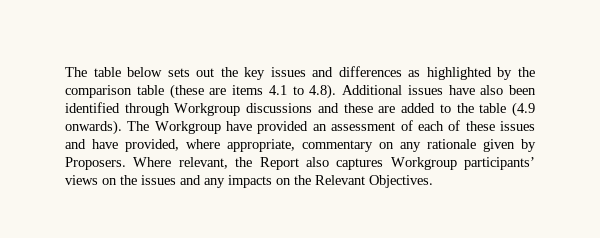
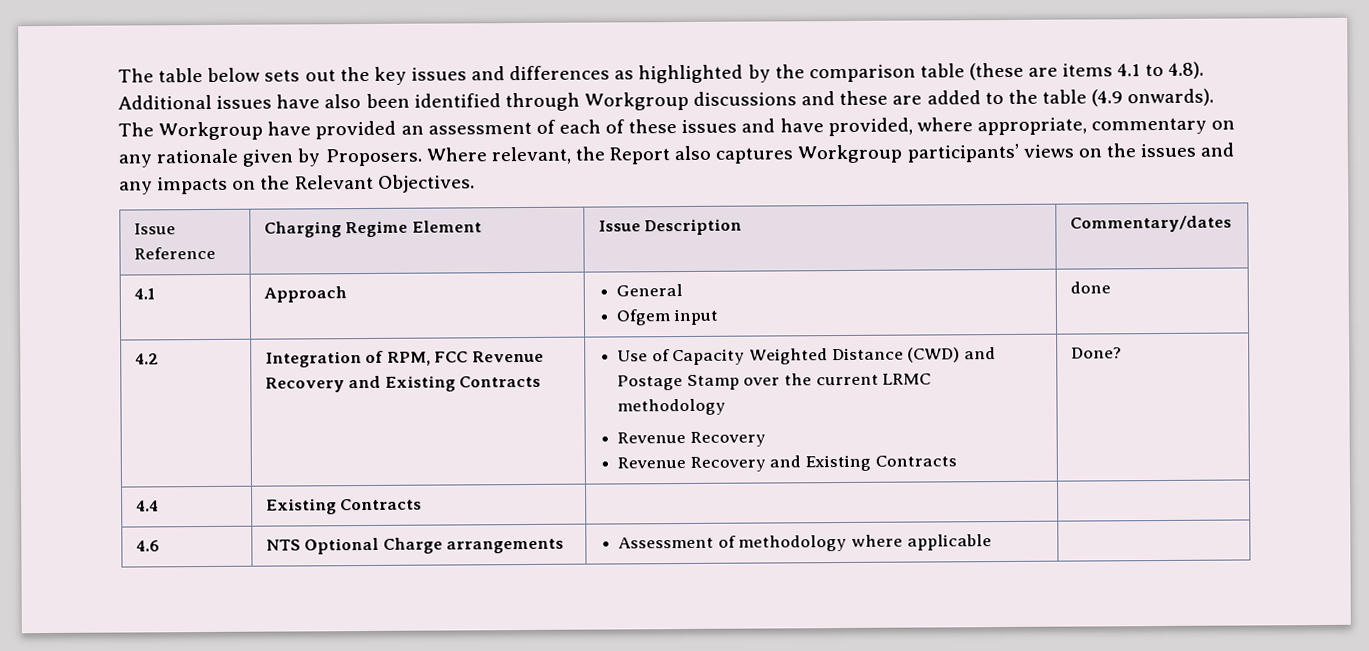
+ Issue Reference | Charging Regime Element | Issue Description | Commentary/dates
+ 4.1 | Approach | General
+ Ofgem input | done
+ 4.2 | Integration of RPM, FCC Revenue Recovery and Existing Contracts | Use of Capacity Weighted Distance (CWD) and Postage Stamp over the current LRMC methodology
+ Revenue Recovery
+ Revenue Recovery and Existing Contracts | Done?
+ 4.4 | Existing Contracts | |
+ 4.6 | NTS Optional Charge arrangements | Assessment of methodology where applicable |

